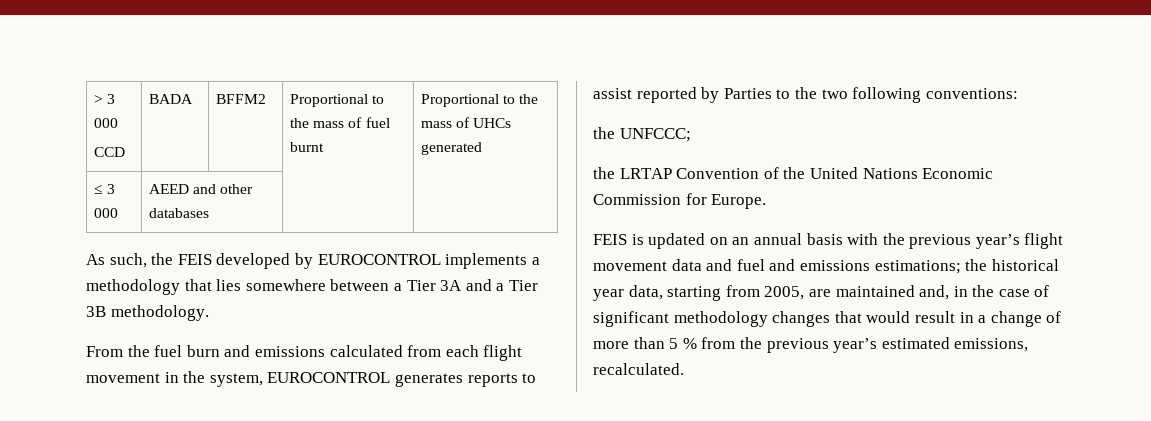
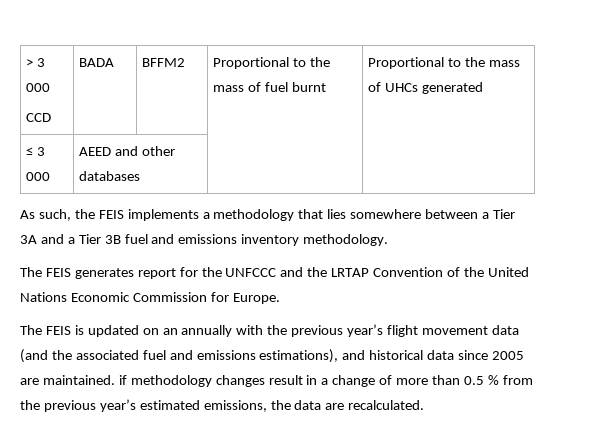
- As such, the FEIS developed by EUROCONTROL implements a methodology that lies somewhere between a Tier 3A and a Tier 3B methodology.
- From the fuel burn and emissions calculated from each flight movement in the system, EUROCONTROL generates reports to assist reported by Parties to the two following conventions:
- the UNFCCC;
- the LRTAP Convention of the United Nations Economic Commission for Europe.
+ As such, the FEIS implements a methodology that lies somewhere between a Tier 3A and a Tier 3B fuel and emissions inventory methodology.
+ The FEIS generates report for the UNFCCC and the LRTAP Convention of the United Nations Economic Commission for Europe.
- FEIS is updated on an annual basis with the previous year’s flight movement data and fuel and emissions estimations; the historical year data, starting from 2005, are maintained and, in the case of significant methodology changes that would result in a change of more than 5 % from the previous year’s estimated emissions, recalculated.
+ The FEIS is updated on an annually with the previous year’s flight movement data (and the associated fuel and emissions estimations), and historical data since 2005 are maintained. if methodology changes result in a change of more than 0.5 % from the previous year’s estimated emissions, the data are recalculated.

